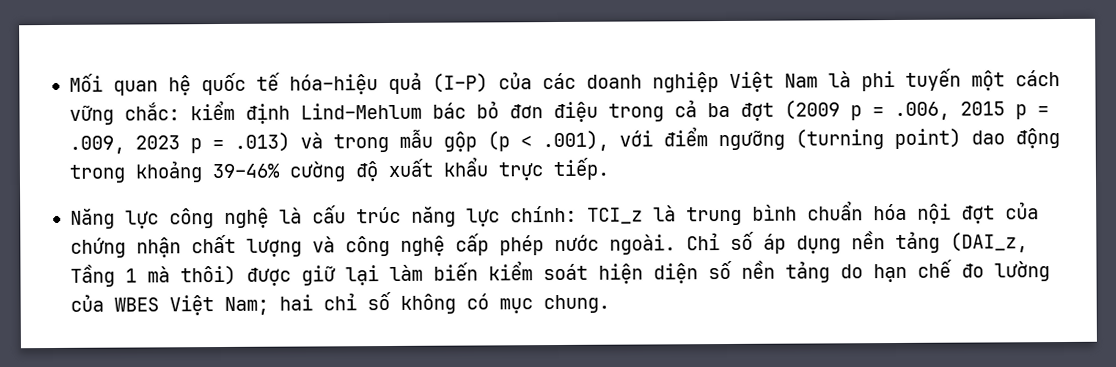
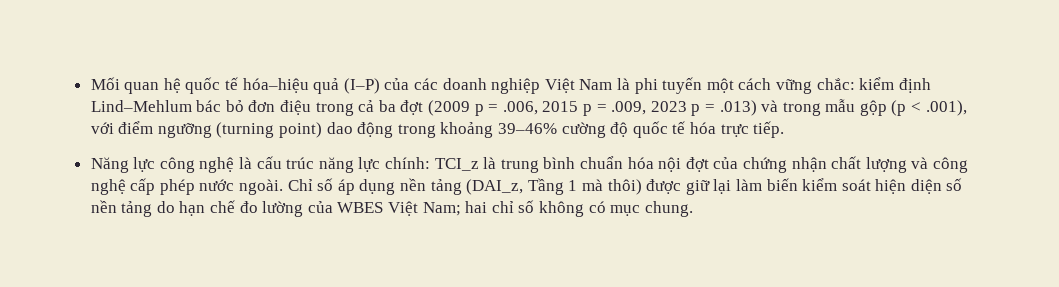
- kiểm định Lind–Mehlum bác bỏ đơn điệu trong cả ba đợt (2009 p = .006, 2015 p = .009, 2023 p = .013) và trong mẫu gộp (p < .001), với điểm ngưỡng (turning point) dao động trong khoảng 39–46% cường độ xuất khẩu trực tiếp.
+ kiểm định Lind–Mehlum bác bỏ đơn điệu trong cả ba đợt (2009 p = .006, 2015 p = .009, 2023 p = .013) và trong mẫu gộp (p < .001), với điểm ngưỡng (turning point) dao động trong khoảng 39–46% cường độ quốc tế hóa trực tiếp.

